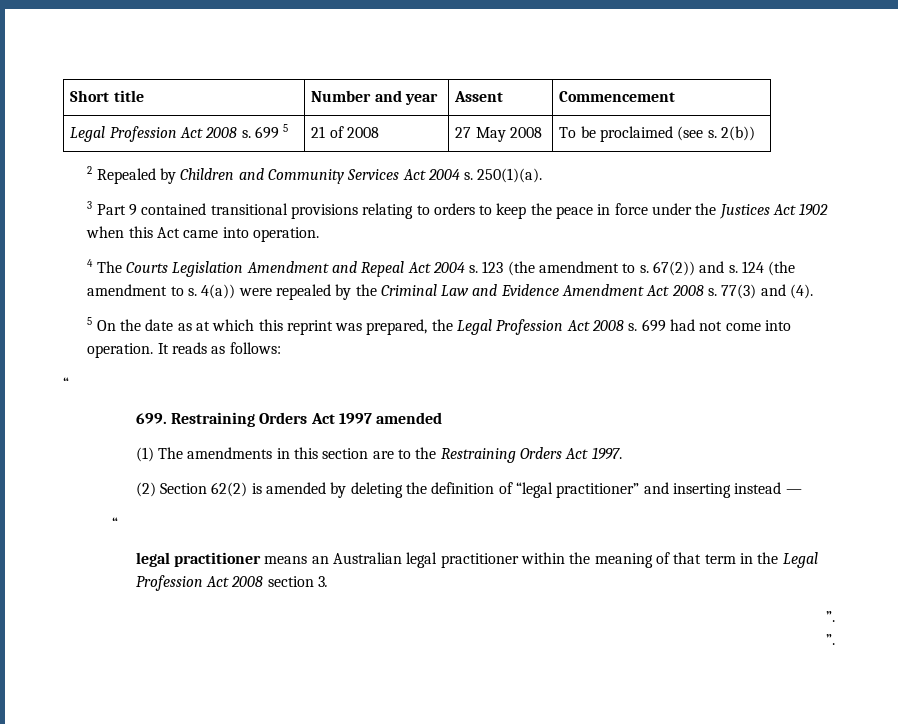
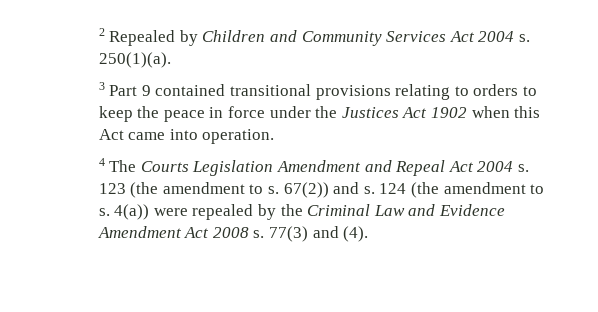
- Short title | Number and year | Assent | Commencement
- Legal Profession Act 2008 s. 699 5 | 21 of 2008 | 27 May 2008 | To be proclaimed (see s. 2(b))
- 5 On the date as at which this reprint was prepared, the Legal Profession Act 2008 s. 699 had not come into operation. It reads as follows:
- “
- 699. Restraining Orders Act 1997 amended
- (1) The amendments in this section are to the Restraining Orders Act 1997.
- (2) Section 62(2) is amended by deleting the definition of “legal practitioner” and inserting instead —
- “
- legal practitioner means an Australian legal practitioner within the meaning of that term in the Legal Profession Act 2008 section 3.
- ”.
- ”.

